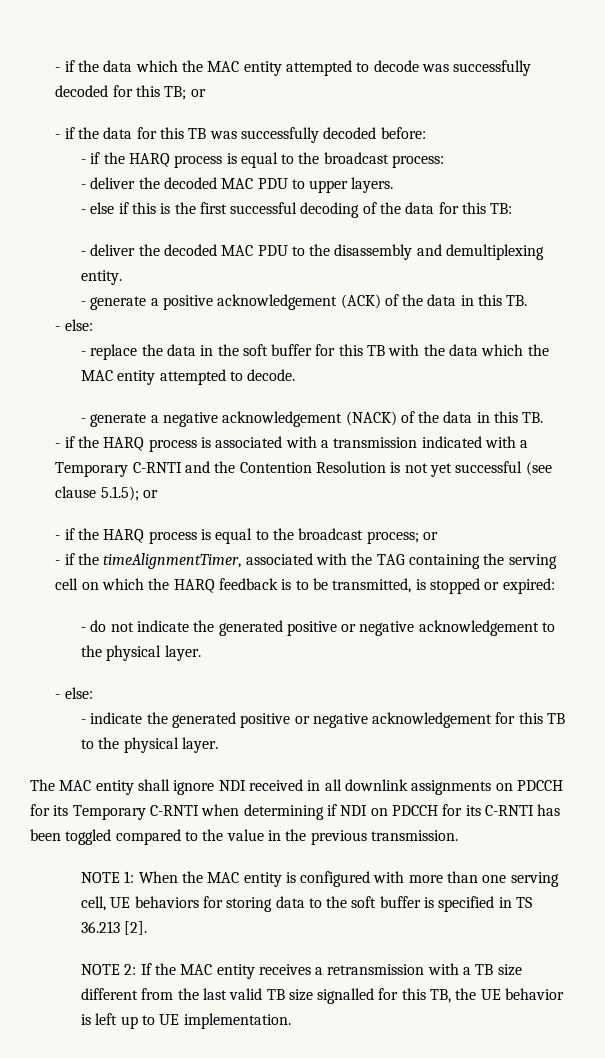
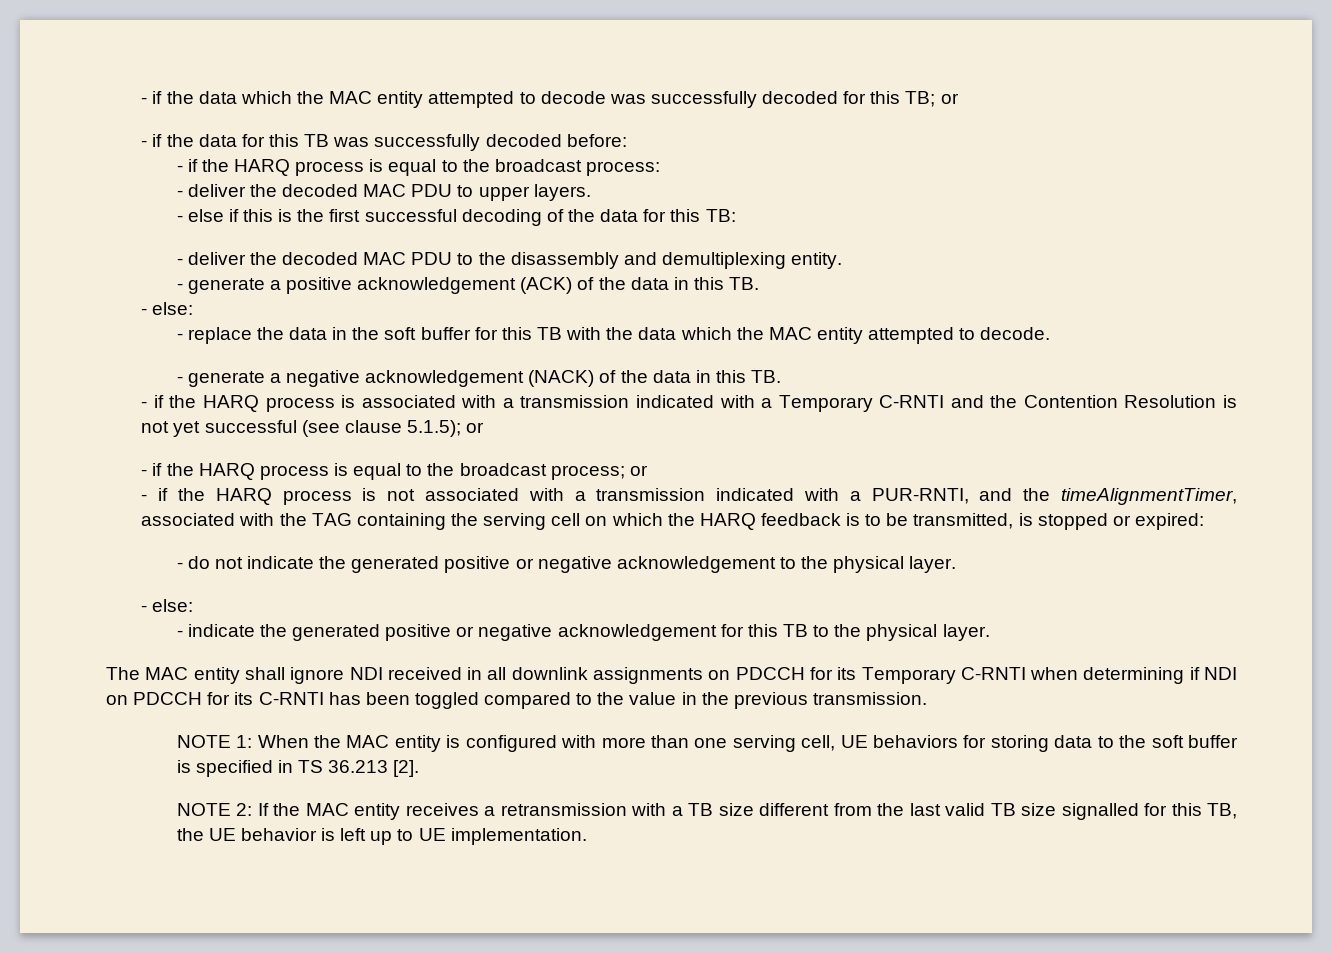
- - if the timeAlignmentTimer, associated with the TAG containing the serving cell on which the HARQ feedback is to be transmitted, is stopped or expired:
+ - if the HARQ process is not associated with a transmission indicated with a PUR-RNTI, and the timeAlignmentTimer, associated with the TAG containing the serving cell on which the HARQ feedback is to be transmitted, is stopped or expired:

